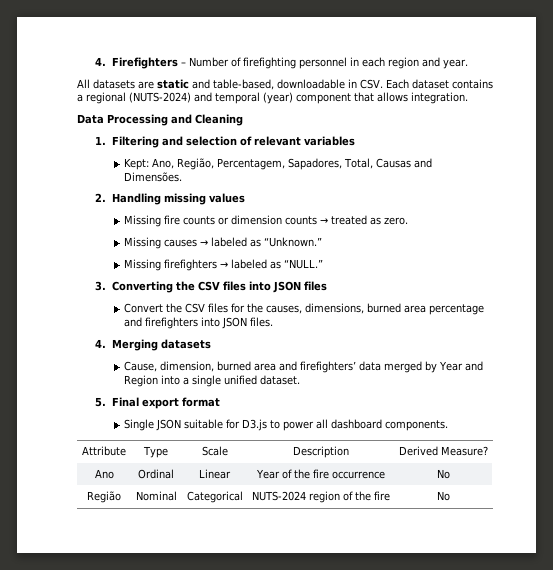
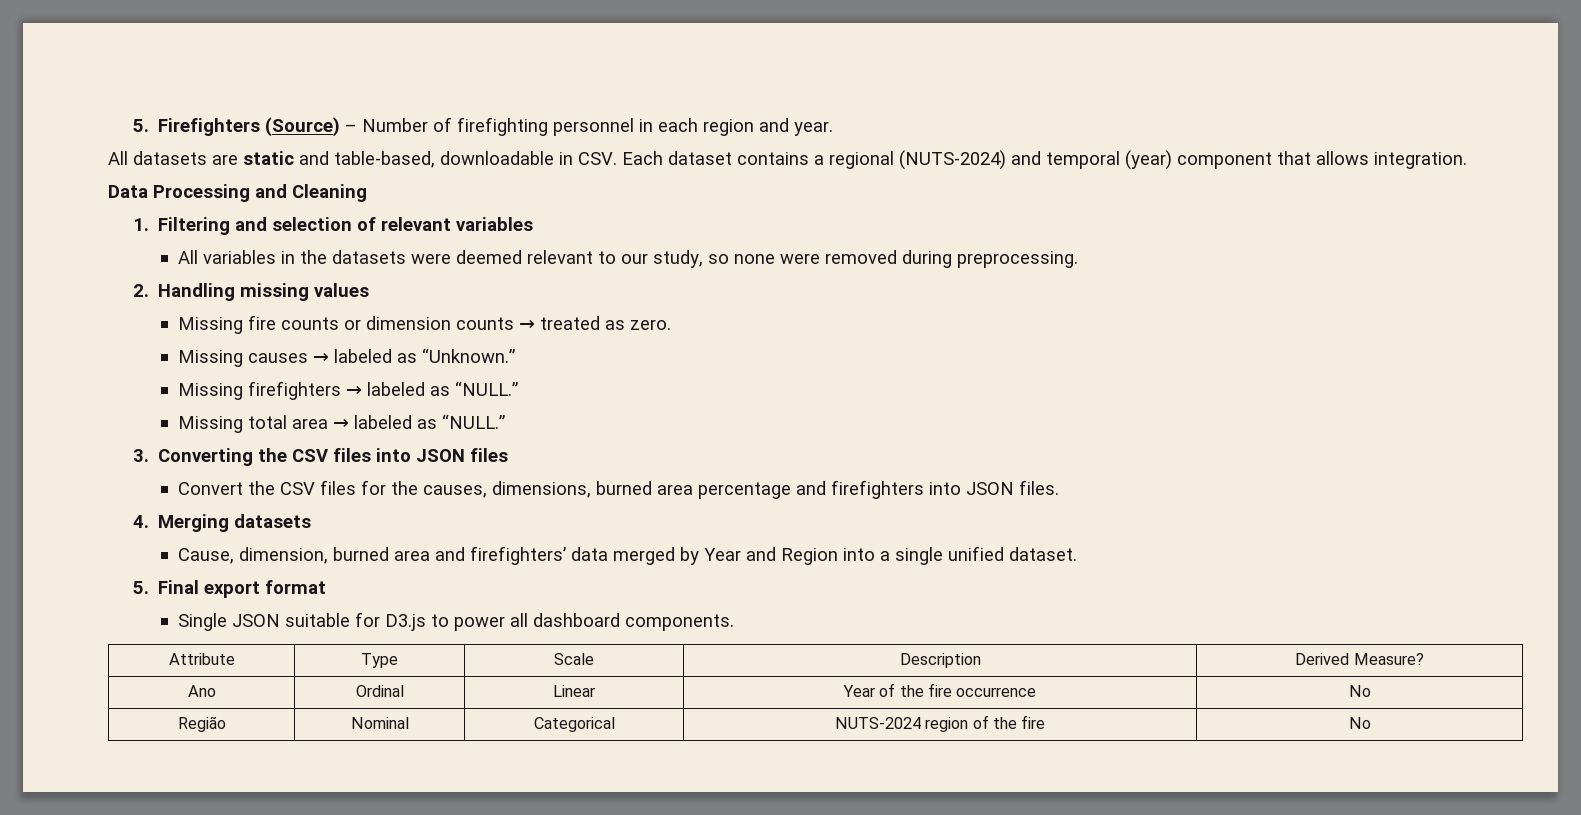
- 4. Firefighters – Number of firefighting personnel in each region and year.
+ 5. Firefighters (Source) – Number of firefighting personnel in each region and year.
- Kept: Ano, Região, Percentagem, Sapadores, Total, Causas and Dimensões.
+ All variables in the datasets were deemed relevant to our study, so none were removed during preprocessing.
+ Missing total area → labeled as “NULL.”

